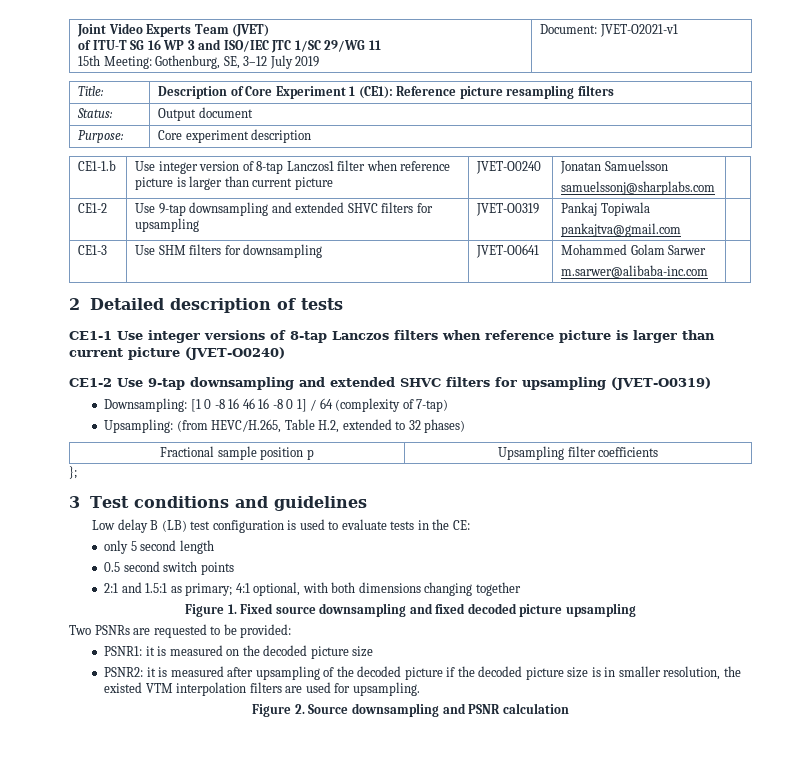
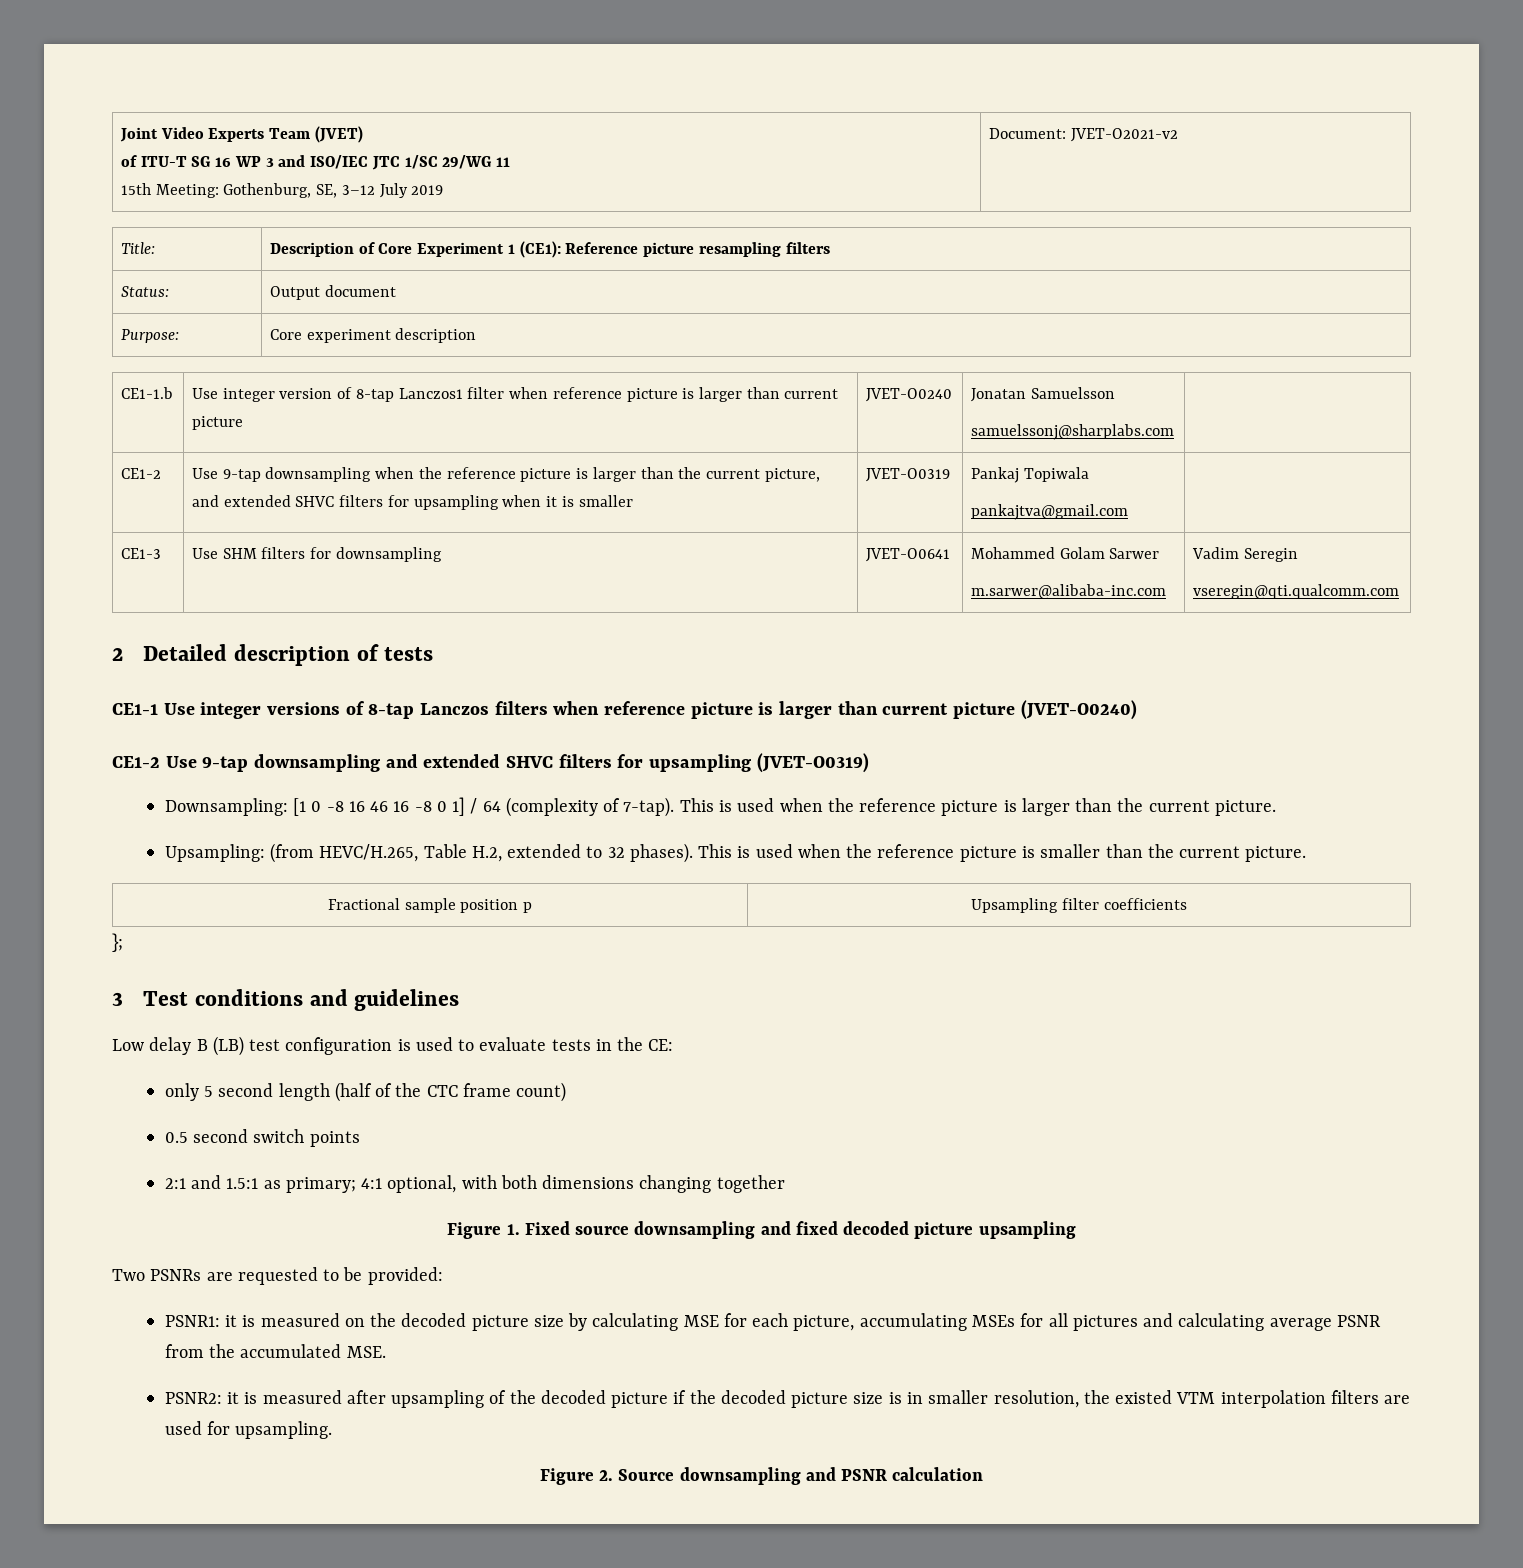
  Joint Video Experts Team (JVET)
  of ITU-T SG 16 WP 3 and ISO/IEC JTC 1/SC 29/WG 11
- 15th Meeting: Gothenburg, SE, 3–12 July 2019 | Document: JVET-O2021-v1
+ 15th Meeting: Gothenburg, SE, 3–12 July 2019 | Document: JVET-O2021-v2
- CE1-2 | Use 9-tap downsampling and extended SHVC filters for upsampling | JVET-O0319 | Pankaj Topiwala
+ CE1-2 | Use 9-tap downsampling when the reference picture is larger than the current picture, and extended SHVC filters for upsampling when it is smaller | JVET-O0319 | Pankaj Topiwala
  CE1-3 | Use SHM filters for downsampling | JVET-O0641 | Mohammed Golam Sarwer
- m.sarwer@alibaba-inc.com |
+ m.sarwer@alibaba-inc.com | Vadim Seregin
+ vseregin@qti.qualcomm.com
- Downsampling: [1 0 -8 16 46 16 -8 0 1] / 64 (complexity of 7-tap)
+ Downsampling: [1 0 -8 16 46 16 -8 0 1] / 64 (complexity of 7-tap). This is used when the reference picture is larger than the current picture.
- Upsampling: (from HEVC/H.265, Table H.2, extended to 32 phases)
+ Upsampling: (from HEVC/H.265, Table H.2, extended to 32 phases). This is used when the reference picture is smaller than the current picture.
- only 5 second length
+ only 5 second length (half of the CTC frame count)
- PSNR1: it is measured on the decoded picture size
+ PSNR1: it is measured on the decoded picture size by calculating MSE for each picture, accumulating MSEs for all pictures and calculating average PSNR from the accumulated MSE.

